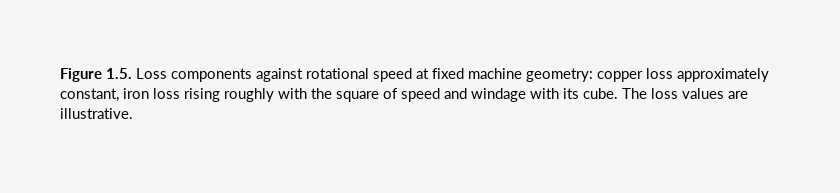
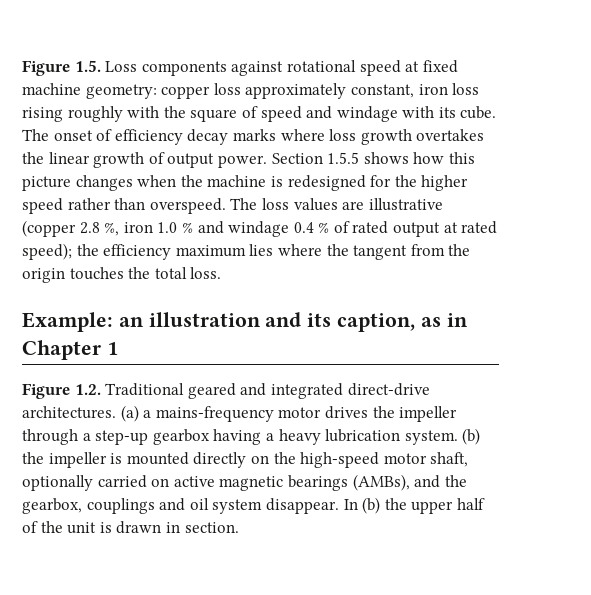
- The loss values are illustrative.
+ The onset of efficiency decay marks where loss growth overtakes the linear growth of output power. Section 1.5.5 shows how this picture changes when the machine is redesigned for the higher speed rather than overspeed. The loss values are illustrative (copper 2.8 %, iron 1.0 % and windage 0.4 % of rated output at rated speed); the efficiency maximum lies where the tangent from the origin touches the total loss.
+ Example: an illustration and its caption, as in Chapter 1
+ Figure 1.2. Traditional geared and integrated direct-drive architectures. (a) a mains-frequency motor drives the impeller through a step-up gearbox having a heavy lubrication system. (b) the impeller is mounted directly on the high-speed motor shaft, optionally carried on active magnetic bearings (AMBs), and the gearbox, couplings and oil system disappear. In (b) the upper half of the unit is drawn in section.

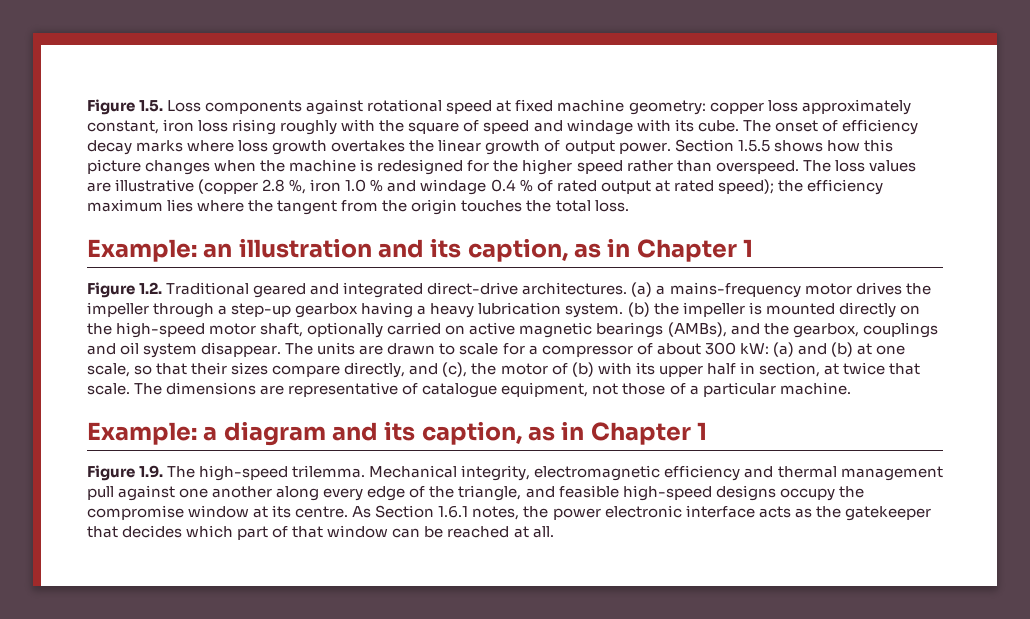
- In (b) the upper half of the unit is drawn in section.
+ The units are drawn to scale for a compressor of about 300 kW: (a) and (b) at one scale, so that their sizes compare directly, and (c), the motor of (b) with its upper half in section, at twice that scale. The dimensions are representative of catalogue equipment, not those of a particular machine.
+ Example: a diagram and its caption, as in Chapter 1
+ Figure 1.9. The high-speed trilemma. Mechanical integrity, electromagnetic efficiency and thermal management pull against one another along every edge of the triangle, and feasible high-speed designs occupy the compromise window at its centre. As Section 1.6.1 notes, the power electronic interface acts as the gatekeeper that decides which part of that window can be reached at all.

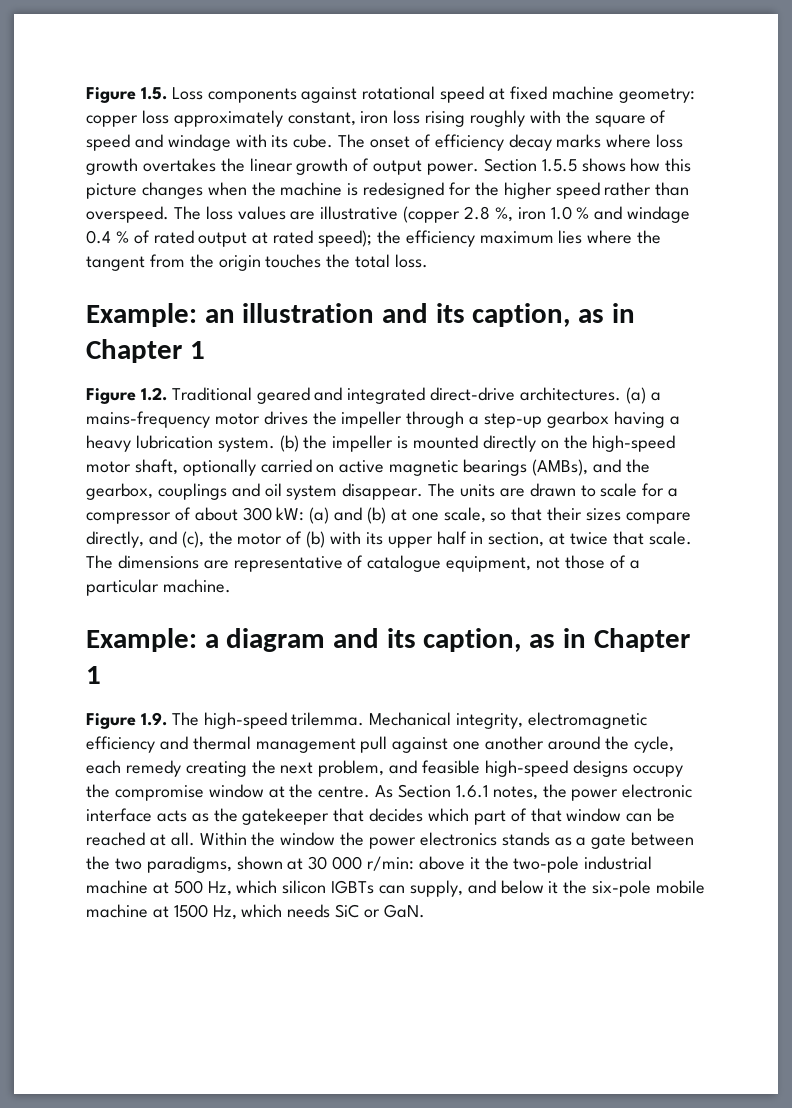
- Mechanical integrity, electromagnetic efficiency and thermal management pull against one another along every edge of the triangle, and feasible high-speed designs occupy the compromise window at its centre.
+ Mechanical integrity, electromagnetic efficiency and thermal management pull against one another around the cycle, each remedy creating the next problem, and feasible high-speed designs occupy the compromise window at the centre.
+ Within the window the power electronics stands as a gate between the two paradigms, shown at 30 000 r/min: above it the two-pole industrial machine at 500 Hz, which silicon IGBTs can supply, and below it the six-pole mobile machine at 1500 Hz, which needs SiC or GaN.

